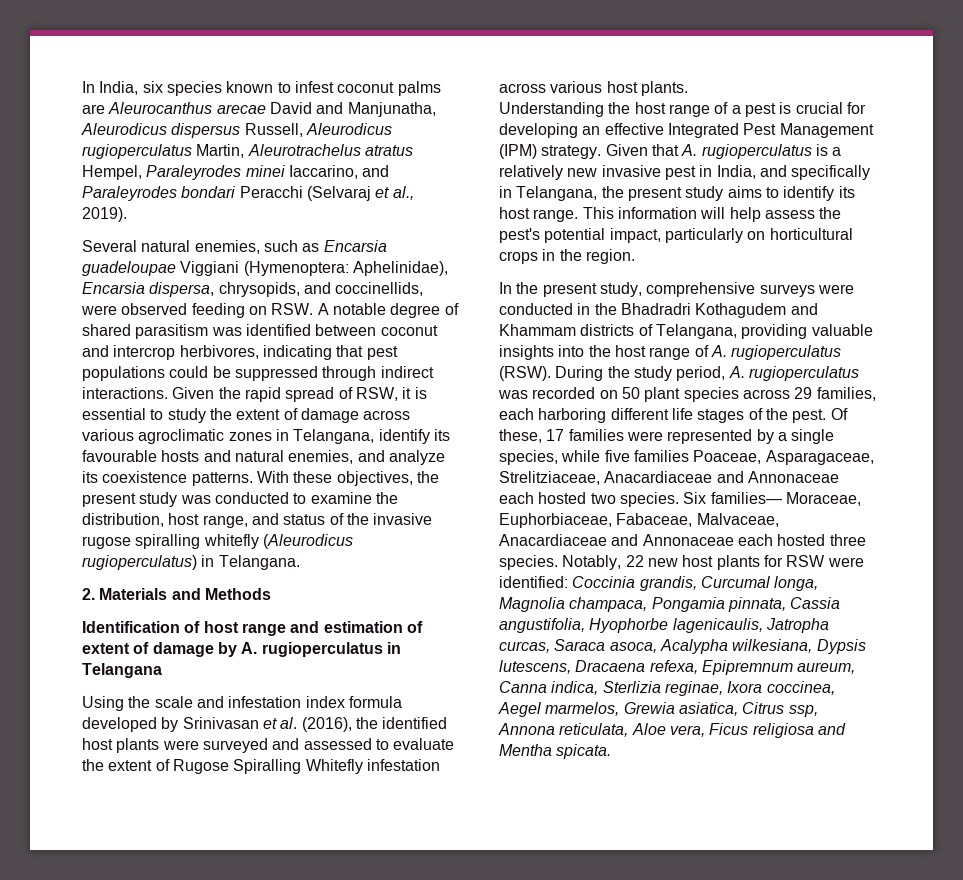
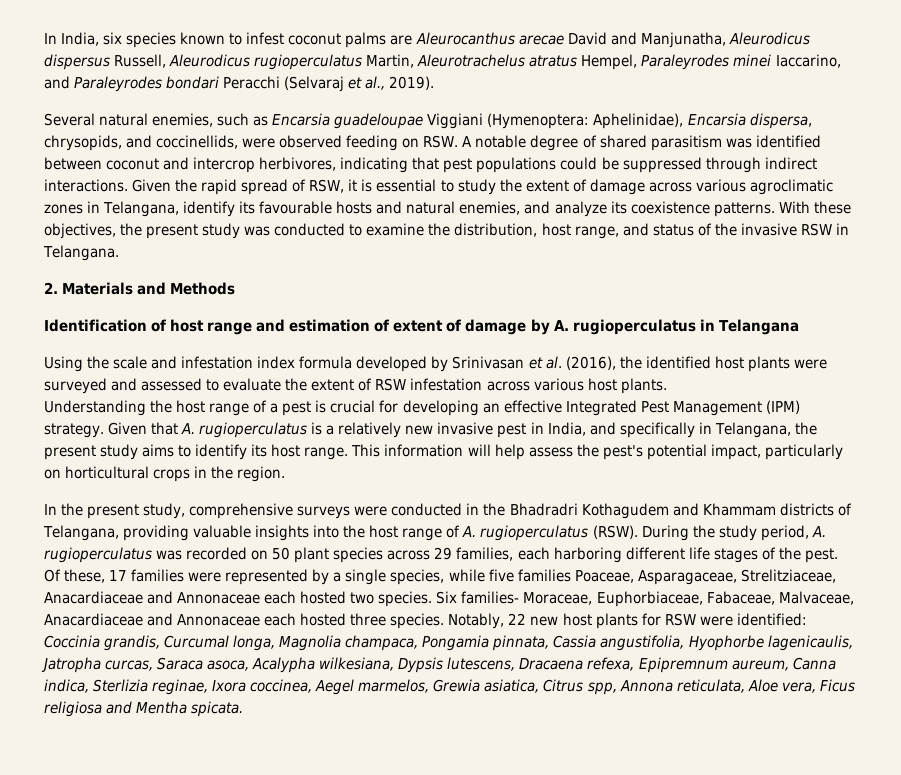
- With these objectives, the present study was conducted to examine the distribution, host range, and status of the invasive rugose spiralling whitefly (Aleurodicus rugioperculatus) in Telangana.
+ With these objectives, the present study was conducted to examine the distribution, host range, and status of the invasive RSW in Telangana.
- Using the scale and infestation index formula developed by Srinivasan et al. (2016), the identified host plants were surveyed and assessed to evaluate the extent of Rugose Spiralling Whitefly infestation across various host plants.
+ Using the scale and infestation index formula developed by Srinivasan et al. (2016), the identified host plants were surveyed and assessed to evaluate the extent of RSW infestation across various host plants.
- Six families— Moraceae, Euphorbiaceae, Fabaceae, Malvaceae, Anacardiaceae and Annonaceae each hosted three species.
+ Six families- Moraceae, Euphorbiaceae, Fabaceae, Malvaceae, Anacardiaceae and Annonaceae each hosted three species.
- Notably, 22 new host plants for RSW were identified: Coccinia grandis, Curcumal longa, Magnolia champaca, Pongamia pinnata, Cassia angustifolia, Hyophorbe lagenicaulis, Jatropha curcas, Saraca asoca, Acalypha wilkesiana, Dypsis lutescens, Dracaena refexa, Epipremnum aureum, Canna indica, Sterlizia reginae, Ixora coccinea, Aegel marmelos, Grewia asiatica, Citrus ssp, Annona reticulata, Aloe vera, Ficus religiosa and Mentha spicata.
+ Notably, 22 new host plants for RSW were identified: Coccinia grandis, Curcumal longa, Magnolia champaca, Pongamia pinnata, Cassia angustifolia, Hyophorbe lagenicaulis, Jatropha curcas, Saraca asoca, Acalypha wilkesiana, Dypsis lutescens, Dracaena refexa, Epipremnum aureum, Canna indica, Sterlizia reginae, Ixora coccinea, Aegel marmelos, Grewia asiatica, Citrus spp, Annona reticulata, Aloe vera, Ficus religiosa and Mentha spicata.

